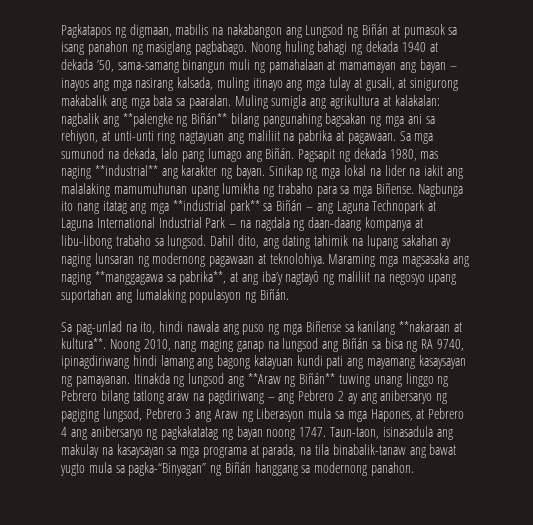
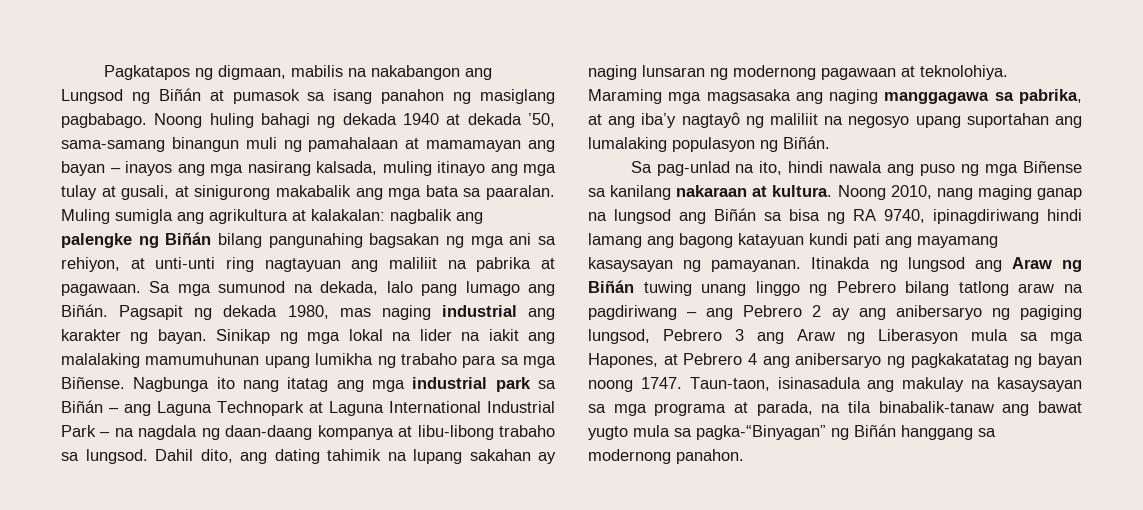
- Muling sumigla ang agrikultura at kalakalan: nagbalik ang **palengke ng Biñán** bilang pangunahing bagsakan ng mga ani sa rehiyon, at unti-unti ring nagtayuan ang maliliit na pabrika at pagawaan.
+ Muling sumigla ang agrikultura at kalakalan: nagbalik ang palengke ng Biñán bilang pangunahing bagsakan ng mga ani sa rehiyon, at unti-unti ring nagtayuan ang maliliit na pabrika at pagawaan.
- Pagsapit ng dekada 1980, mas naging **industrial** ang karakter ng bayan.
+ Pagsapit ng dekada 1980, mas naging industrial ang karakter ng bayan.
- Nagbunga ito nang itatag ang mga **industrial park** sa Biñán – ang Laguna Technopark at Laguna International Industrial Park – na nagdala ng daan-daang kompanya at libu-libong trabaho sa lungsod.
+ Nagbunga ito nang itatag ang mga industrial park sa Biñán – ang Laguna Technopark at Laguna International Industrial Park – na nagdala ng daan-daang kompanya at libu-libong trabaho sa lungsod.
- Maraming mga magsasaka ang naging **manggagawa sa pabrika**, at ang iba’y nagtayô ng maliliit na negosyo upang suportahan ang lumalaking populasyon ng Biñán.
+ Maraming mga magsasaka ang naging manggagawa sa pabrika, at ang iba’y nagtayô ng maliliit na negosyo upang suportahan ang lumalaking populasyon ng Biñán.
- Sa pag-unlad na ito, hindi nawala ang puso ng mga Biñense sa kanilang **nakaraan at kultura**.
+ Sa pag-unlad na ito, hindi nawala ang puso ng mga Biñense sa kanilang nakaraan at kultura.
- Itinakda ng lungsod ang **Araw ng Biñán** tuwing unang linggo ng Pebrero bilang tatlong araw na pagdiriwang – ang Pebrero 2 ay ang anibersaryo ng pagiging lungsod, Pebrero 3 ang Araw ng Liberasyon mula sa mga Hapones, at Pebrero 4 ang anibersaryo ng pagkakatatag ng bayan noong 1747.
+ Itinakda ng lungsod ang Araw ng Biñán tuwing unang linggo ng Pebrero bilang tatlong araw na pagdiriwang – ang Pebrero 2 ay ang anibersaryo ng pagiging lungsod, Pebrero 3 ang Araw ng Liberasyon mula sa mga Hapones, at Pebrero 4 ang anibersaryo ng pagkakatatag ng bayan noong 1747.

